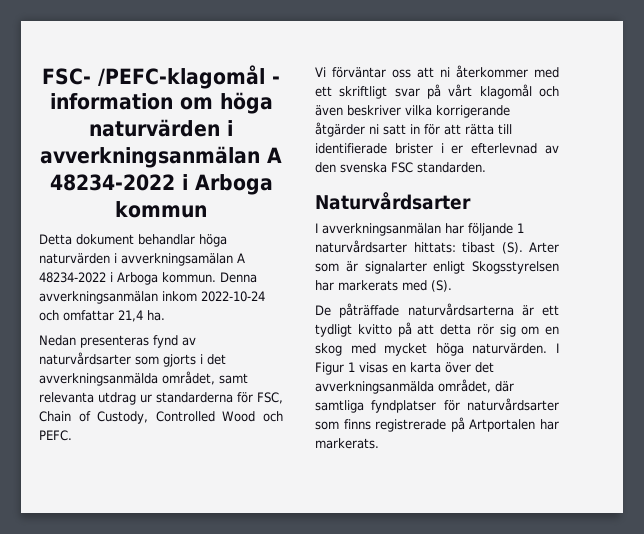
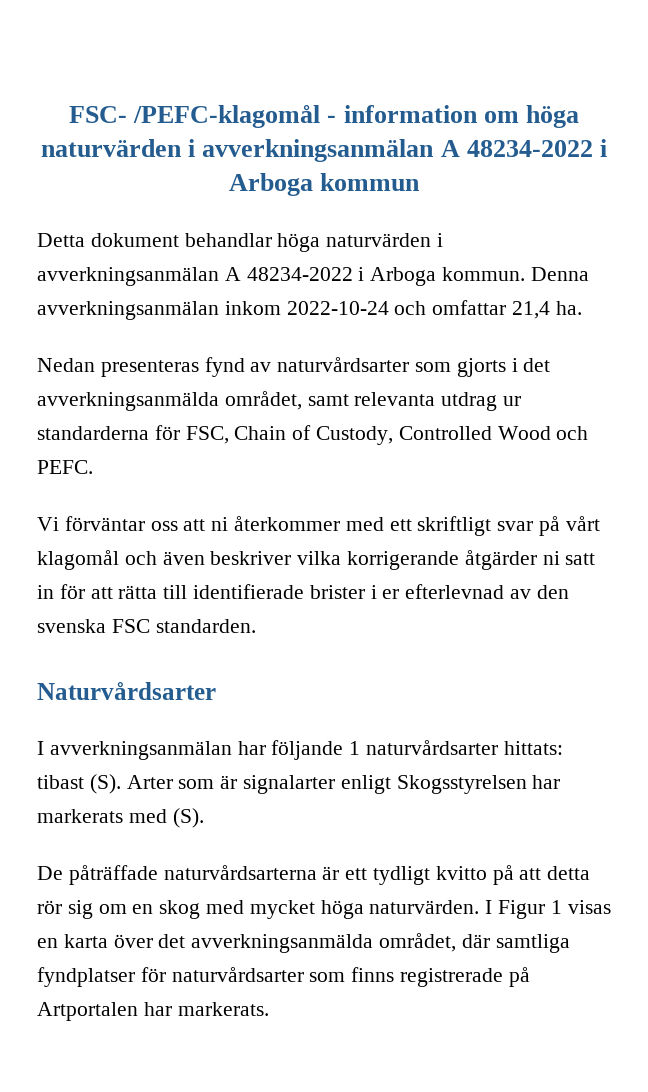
- Detta dokument behandlar höga naturvärden i avverkningsamälan A 48234-2022 i Arboga kommun.
+ Detta dokument behandlar höga naturvärden i avverkningsanmälan A 48234-2022 i Arboga kommun.

